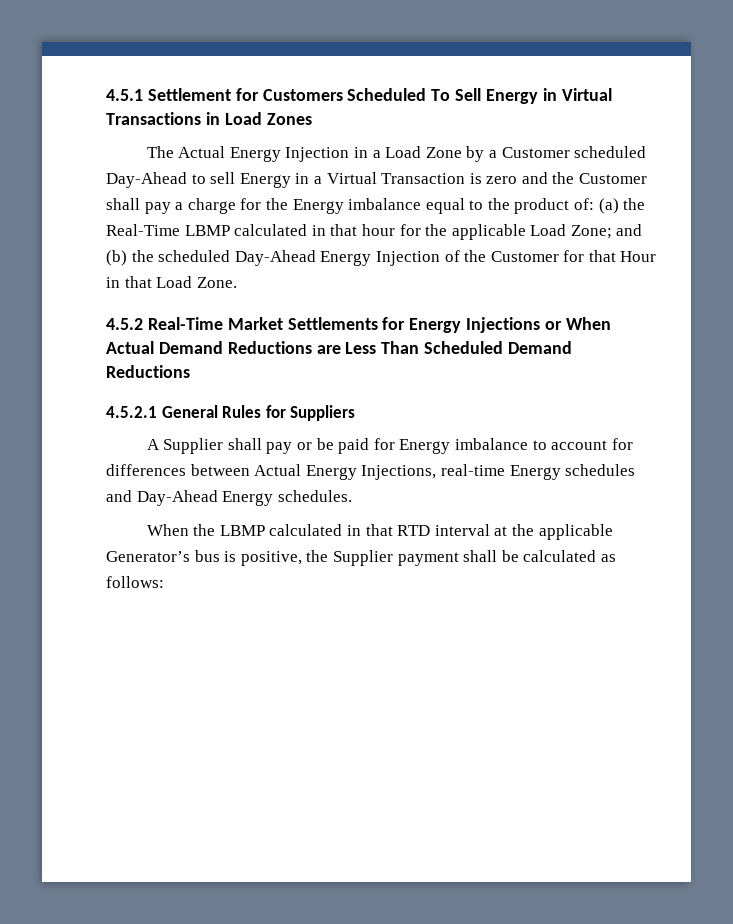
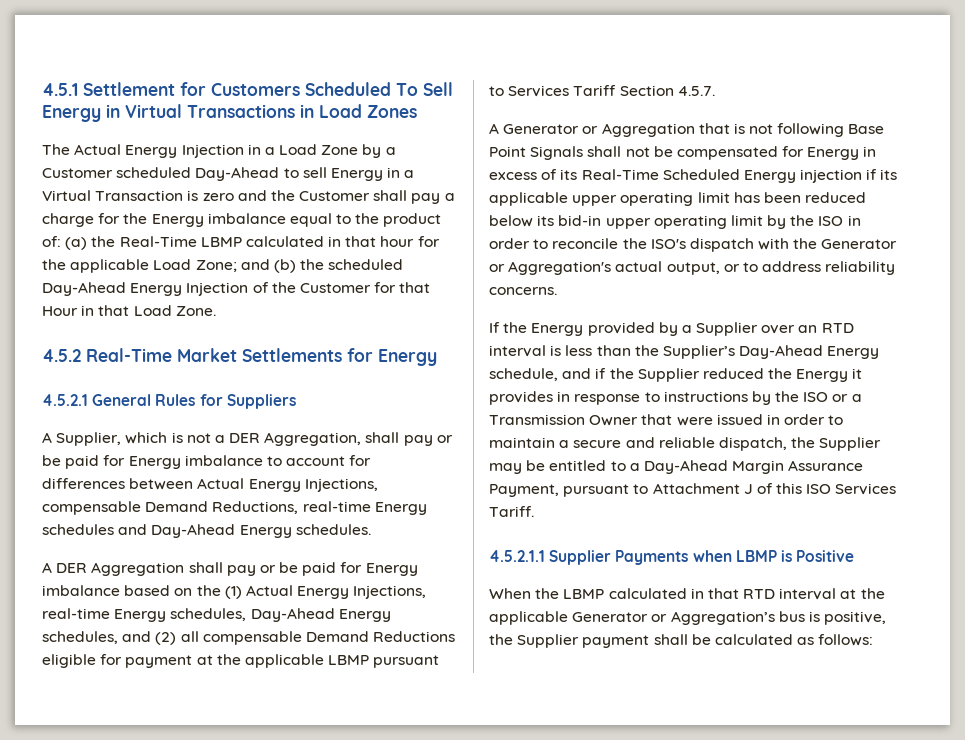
- 4.5.2 Real-Time Market Settlements for Energy Injections or When Actual Demand Reductions are Less Than Scheduled Demand Reductions
+ 4.5.2 Real-Time Market Settlements for Energy
- A Supplier shall pay or be paid for Energy imbalance to account for differences between Actual Energy Injections, real-time Energy schedules and Day-Ahead Energy schedules.
+ A Supplier, which is not a DER Aggregation, shall pay or be paid for Energy imbalance to account for differences between Actual Energy Injections, compensable Demand Reductions, real-time Energy schedules and Day-Ahead Energy schedules.
+ A DER Aggregation shall pay or be paid for Energy imbalance based on the (1) Actual Energy Injections, real-time Energy schedules, Day-Ahead Energy schedules, and (2) all compensable Demand Reductions eligible for payment at the applicable LBMP pursuant to Services Tariff Section 4.5.7.
+ A Generator or Aggregation that is not following Base Point Signals shall not be compensated for Energy in excess of its Real-Time Scheduled Energy injection if its applicable upper operating limit has been reduced below its bid-in upper operating limit by the ISO in order to reconcile the ISO's dispatch with the Generator or Aggregation's actual output, or to address reliability concerns.
+ If the Energy provided by a Supplier over an RTD interval is less than the Supplier’s Day-Ahead Energy schedule, and if the Supplier reduced the Energy it provides in response to instructions by the ISO or a Transmission Owner that were issued in order to maintain a secure and reliable dispatch, the Supplier may be entitled to a Day-Ahead Margin Assurance Payment, pursuant to Attachment J of this ISO Services Tariff.
+ 4.5.2.1.1 Supplier Payments when LBMP is Positive
- When the LBMP calculated in that RTD interval at the applicable Generator’s bus is positive, the Supplier payment shall be calculated as follows:
+ When the LBMP calculated in that RTD interval at the applicable Generator or Aggregation’s bus is positive, the Supplier payment shall be calculated as follows:

